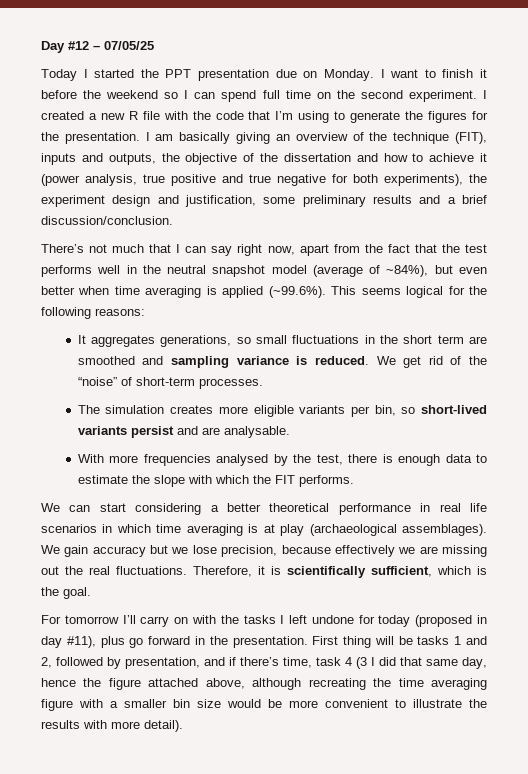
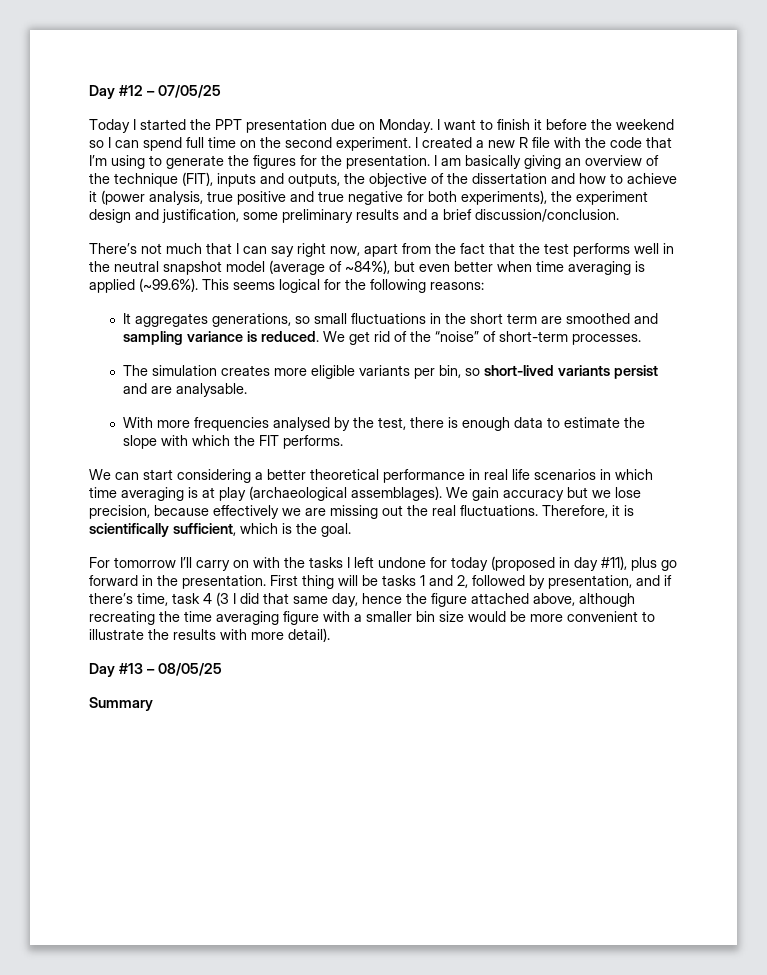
+ Day #13 – 08/05/25
+ Summary

